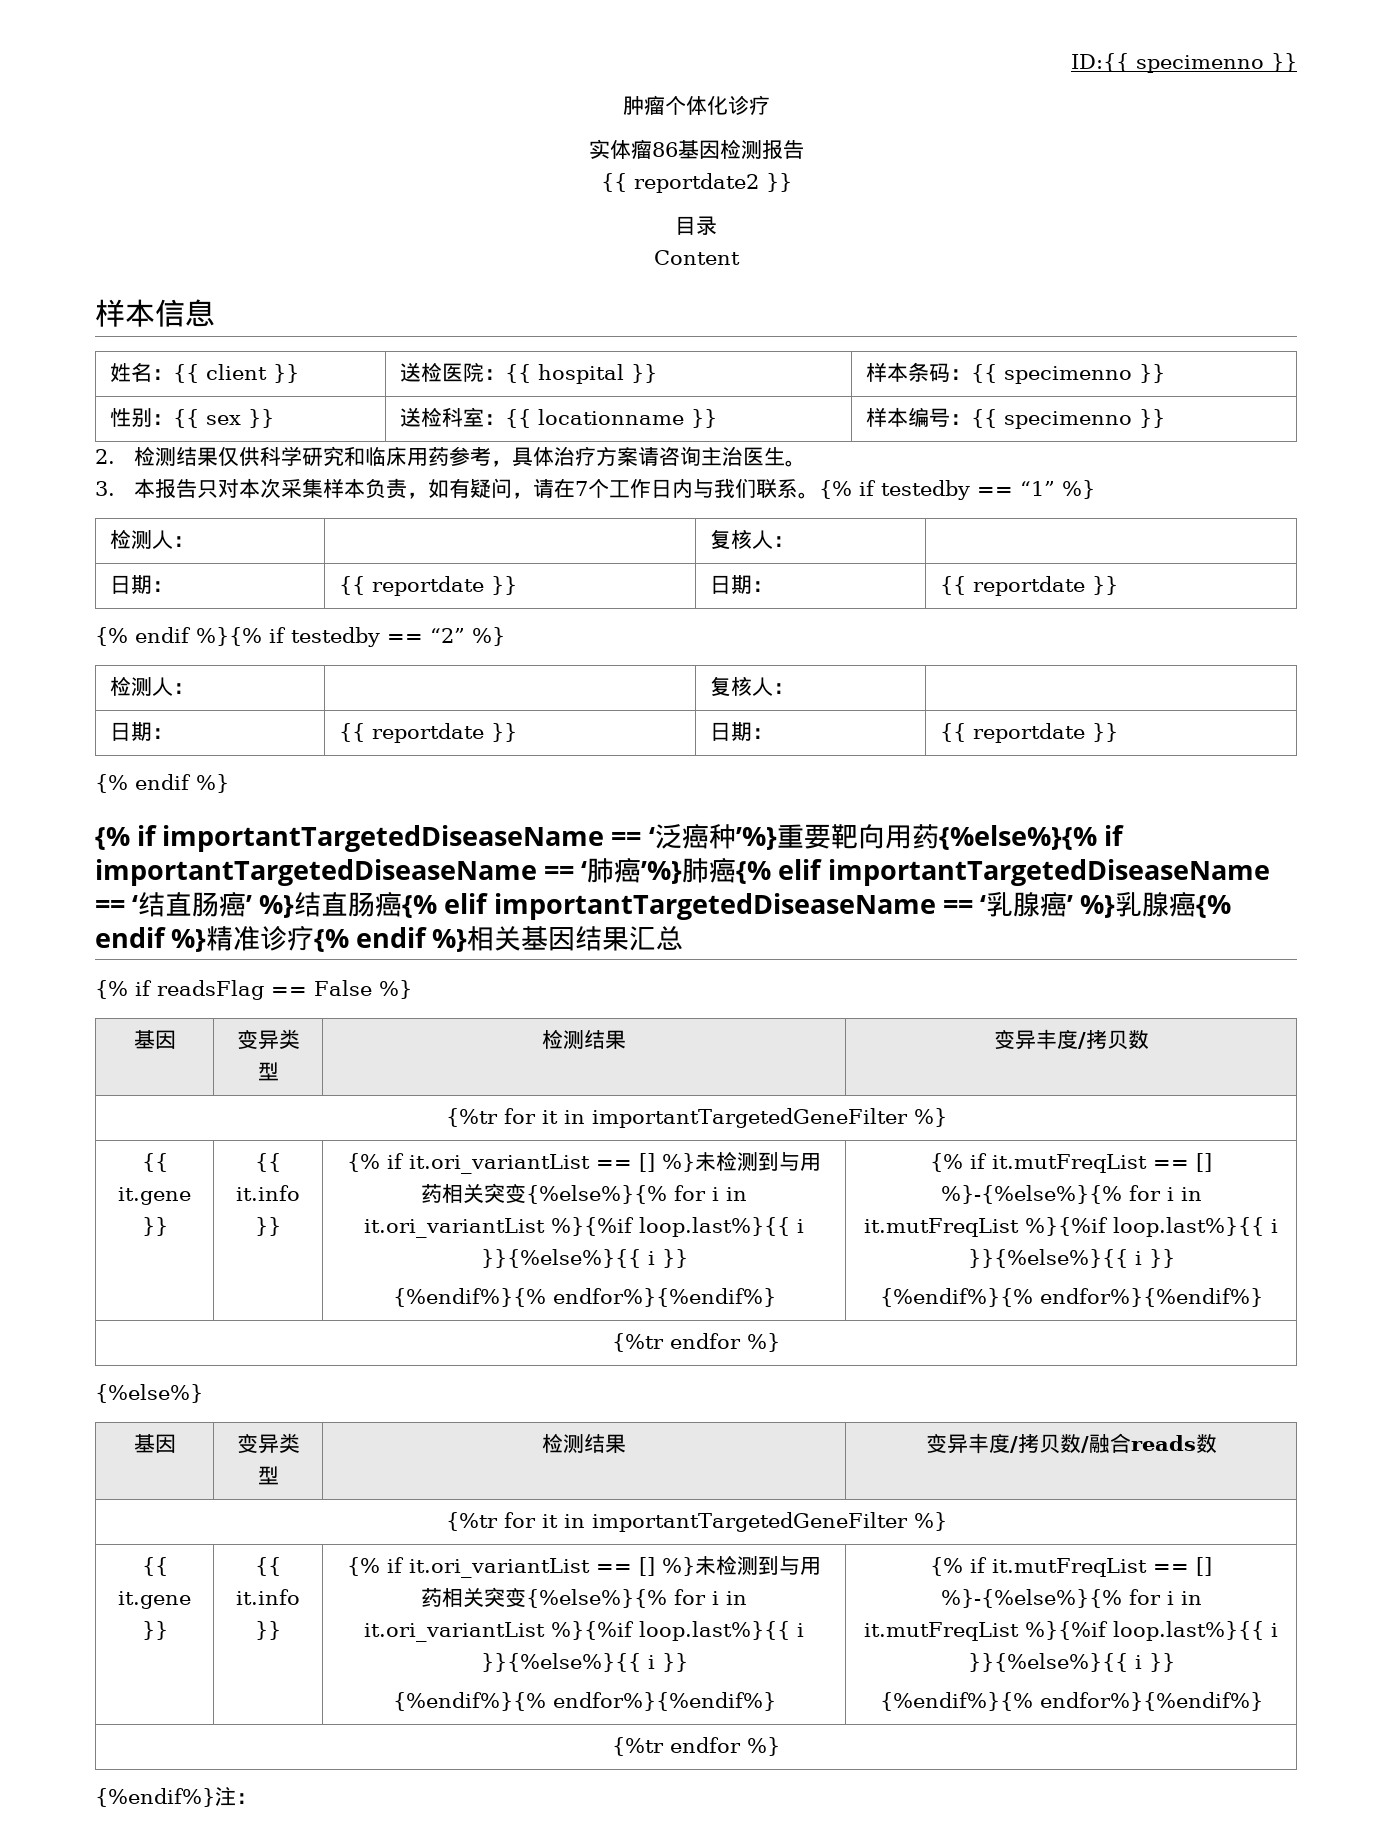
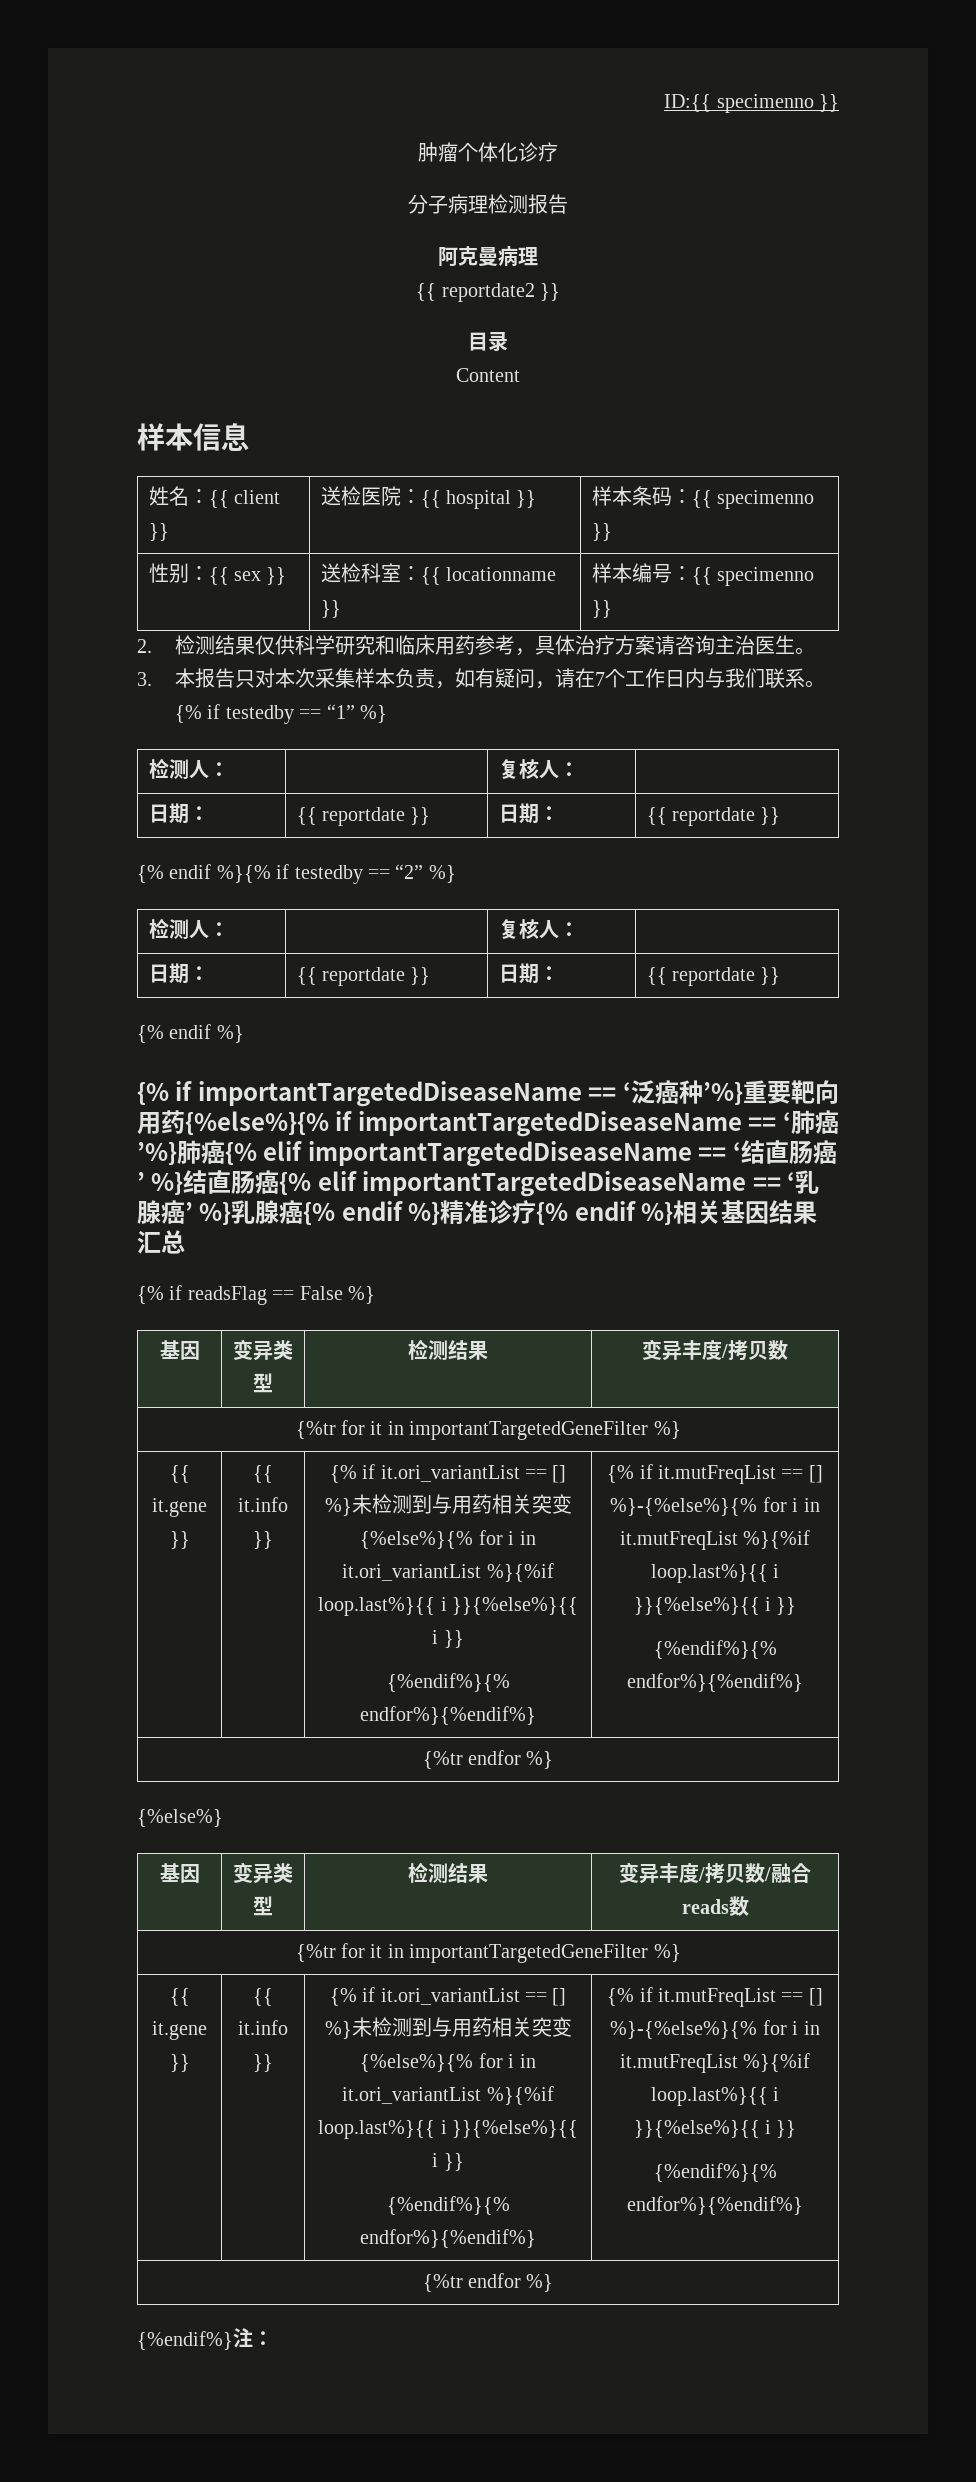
- 实体瘤86基因检测报告
+ 分子病理检测报告
+ 阿克曼病理

